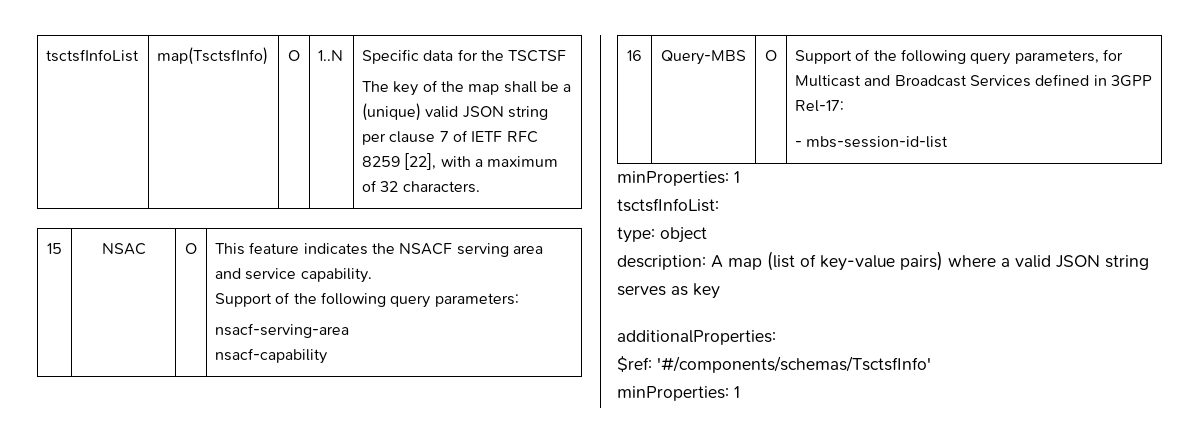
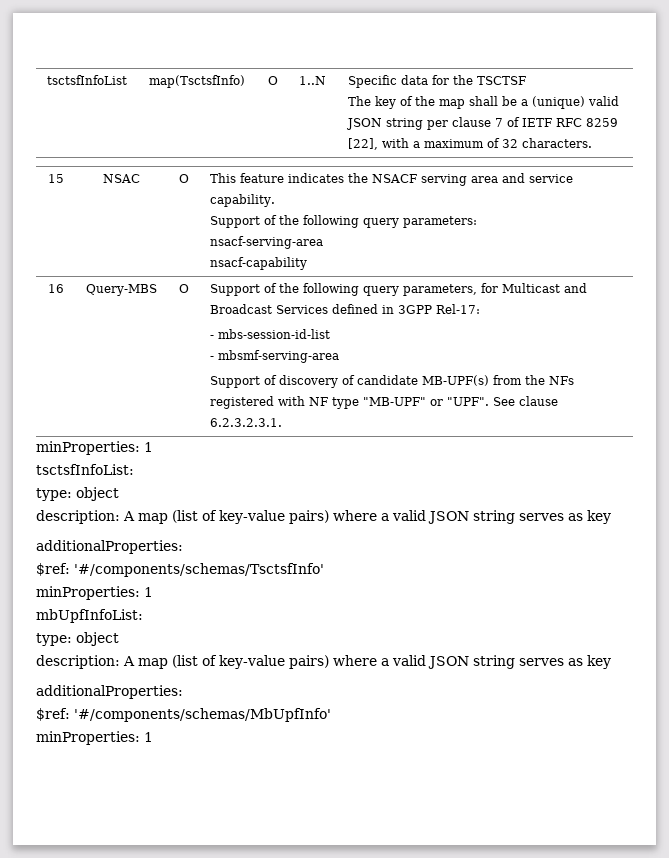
+ - mbsmf-serving-area
+ Support of discovery of candidate MB-UPF(s) from the NFs registered with NF type "MB-UPF" or "UPF". See clause 6.2.3.2.3.1.
+ mbUpfInfoList:
+ type: object
+ description: A map (list of key-value pairs) where a valid JSON string serves as key
+ additionalProperties:
+ $ref: '#/components/schemas/MbUpfInfo'
+ minProperties: 1

